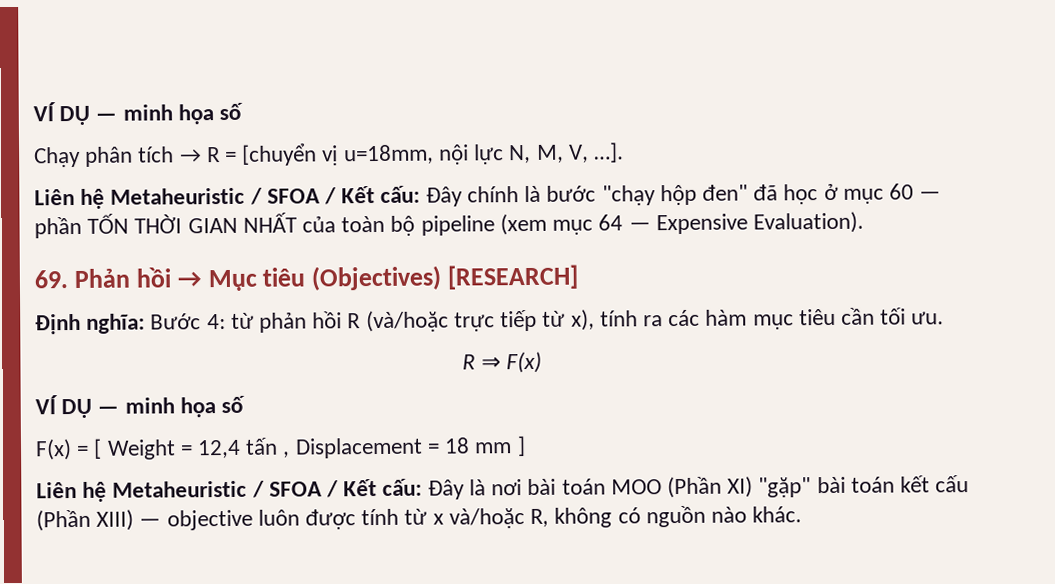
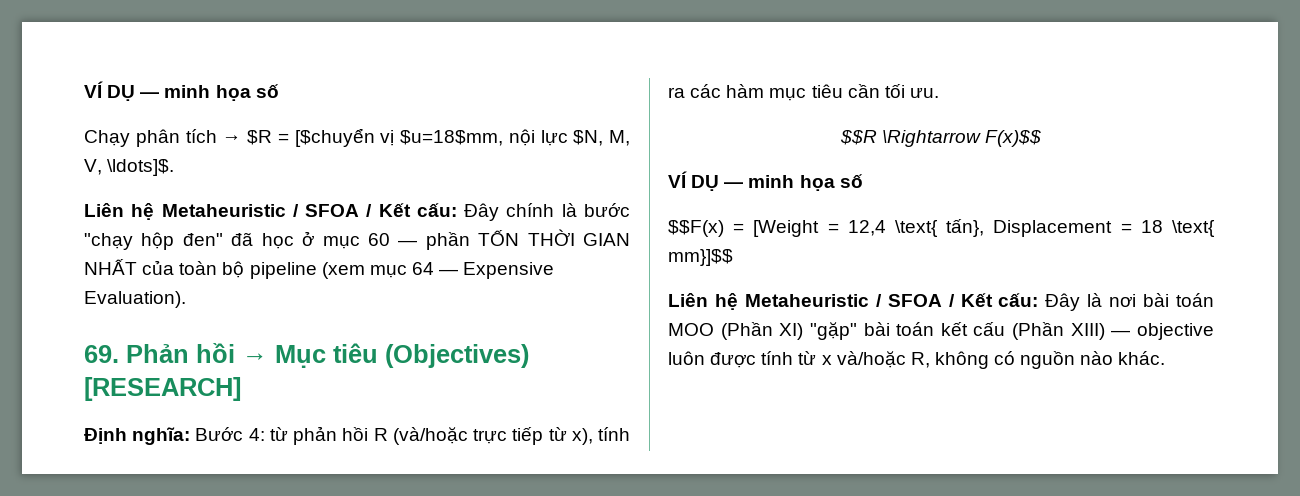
- Chạy phân tích → R = [chuyển vị u=18mm, nội lực N, M, V, …].
+ Chạy phân tích → $R = [$chuyển vị $u=18$mm, nội lực $N, M, V, \ldots]$.
- R ⇒ F(x)
+ $$R \Rightarrow F(x)$$
  VÍ DỤ — minh họa số
- F(x) = [ Weight = 12,4 tấn , Displacement = 18 mm ]
+ $$F(x) = [Weight = 12,4 \text{ tấn}, Displacement = 18 \text{ mm}]$$

